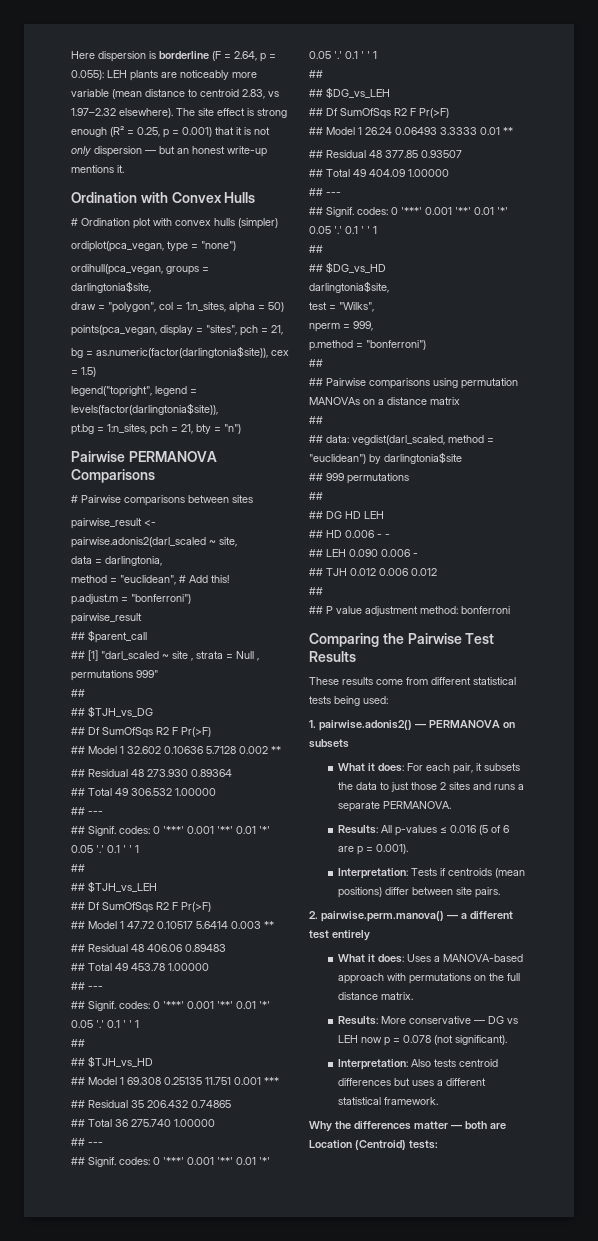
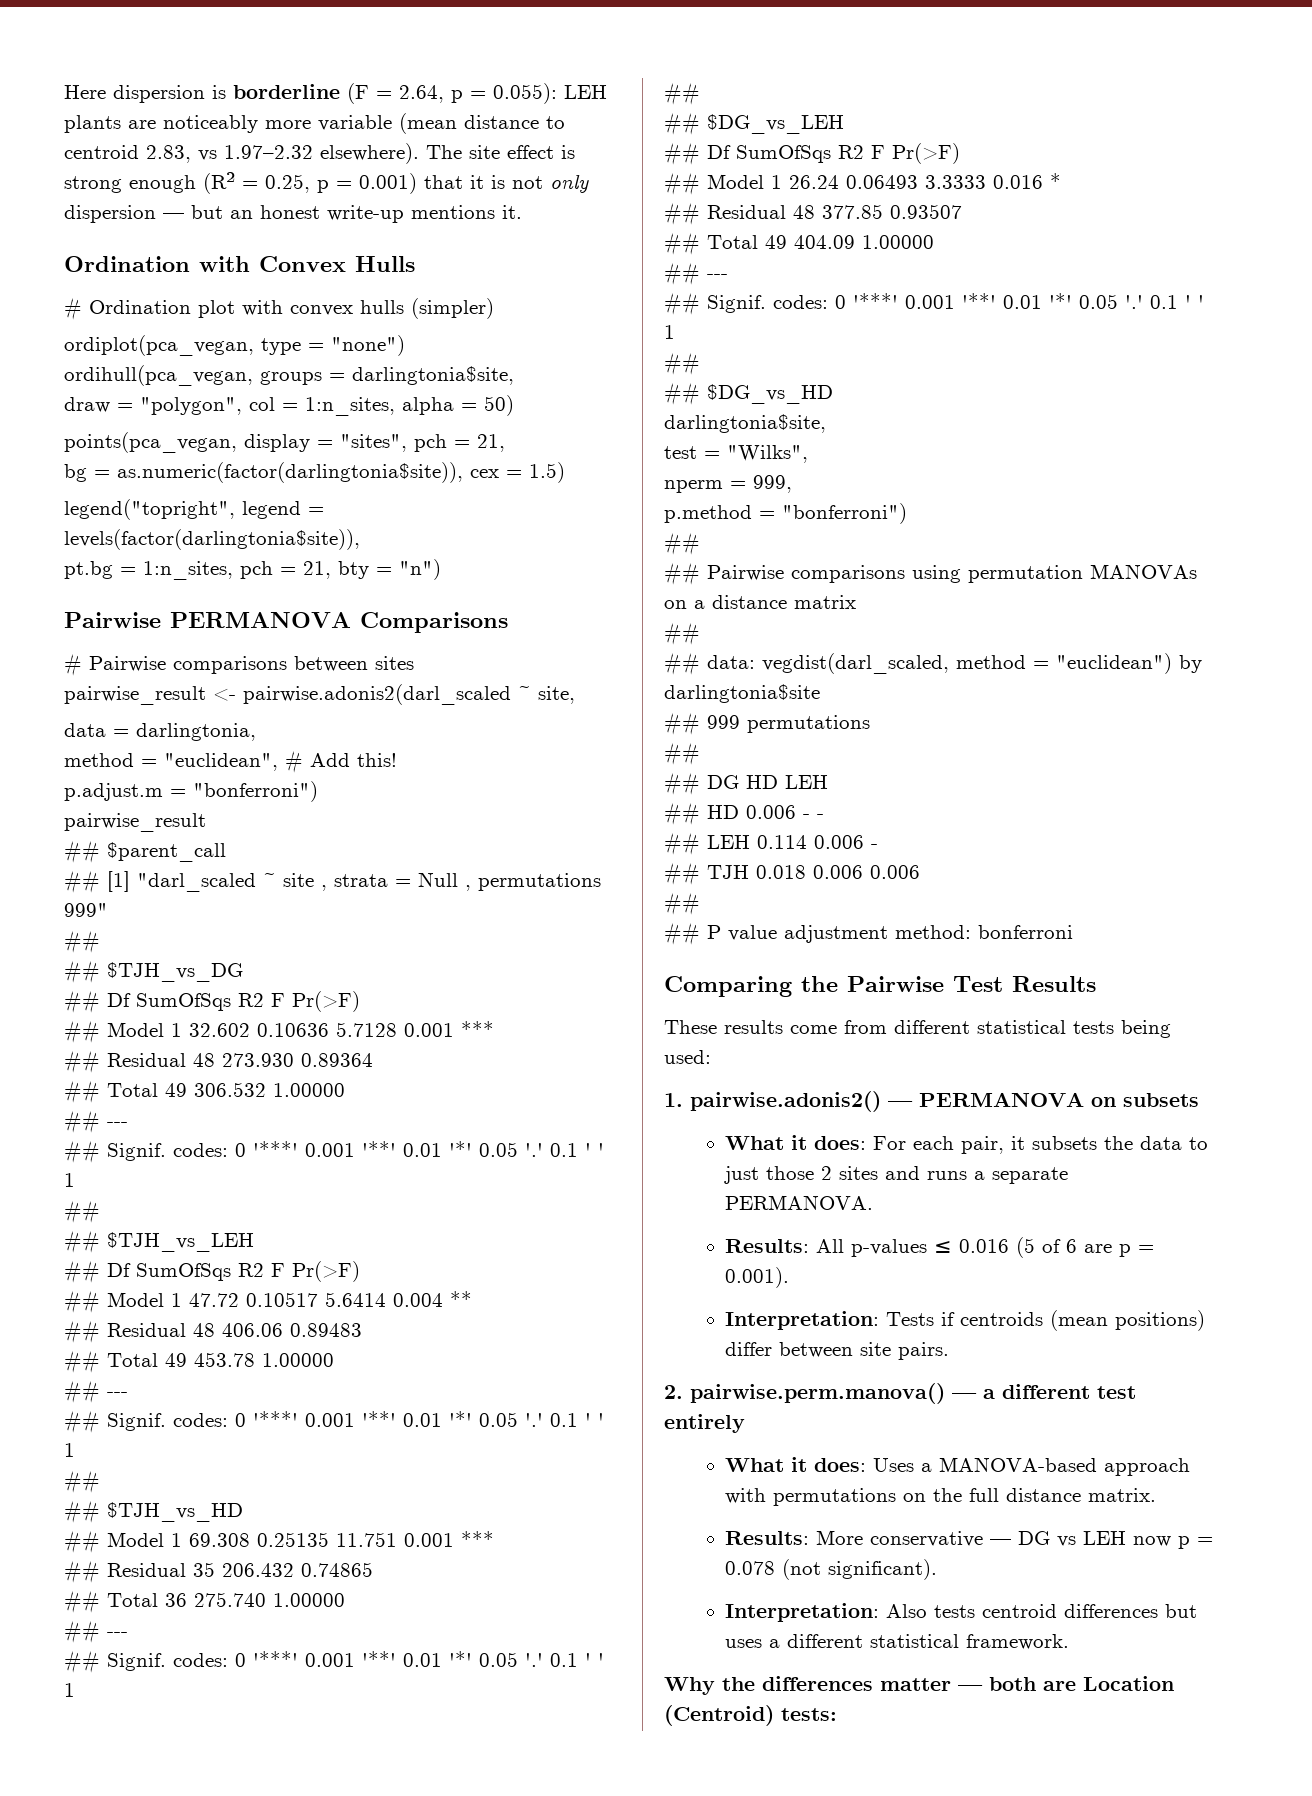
- ## Model 1 32.602 0.10636 5.7128 0.002 **
+ ## Model 1 32.602 0.10636 5.7128 0.001 ***
- ## Model 1 47.72 0.10517 5.6414 0.003 **
+ ## Model 1 47.72 0.10517 5.6414 0.004 **
- ## Model 1 26.24 0.06493 3.3333 0.01 **
+ ## Model 1 26.24 0.06493 3.3333 0.016 *
- ## LEH 0.090 0.006 -
+ ## LEH 0.114 0.006 -
- ## TJH 0.012 0.006 0.012
+ ## TJH 0.018 0.006 0.006

